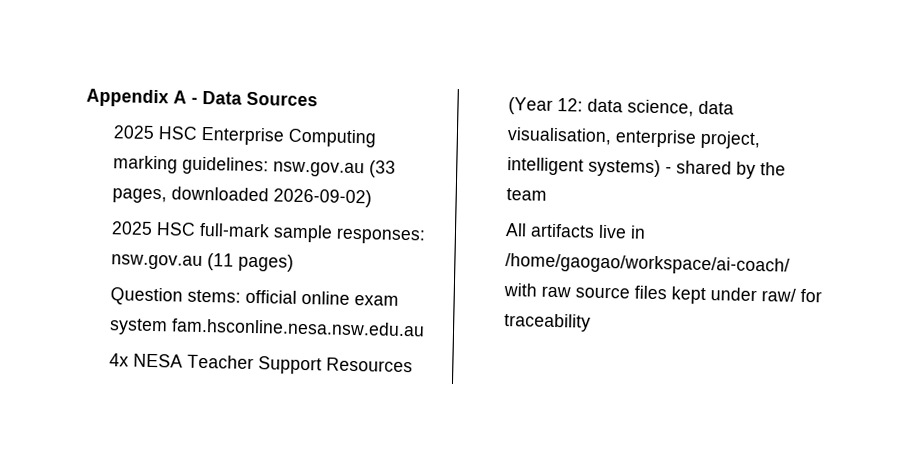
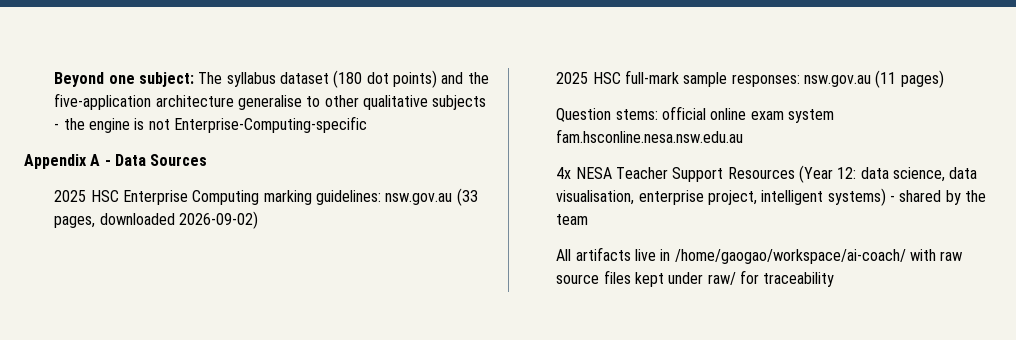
+ Beyond one subject: The syllabus dataset (180 dot points) and the five-application architecture generalise to other qualitative subjects - the engine is not Enterprise-Computing-specific

